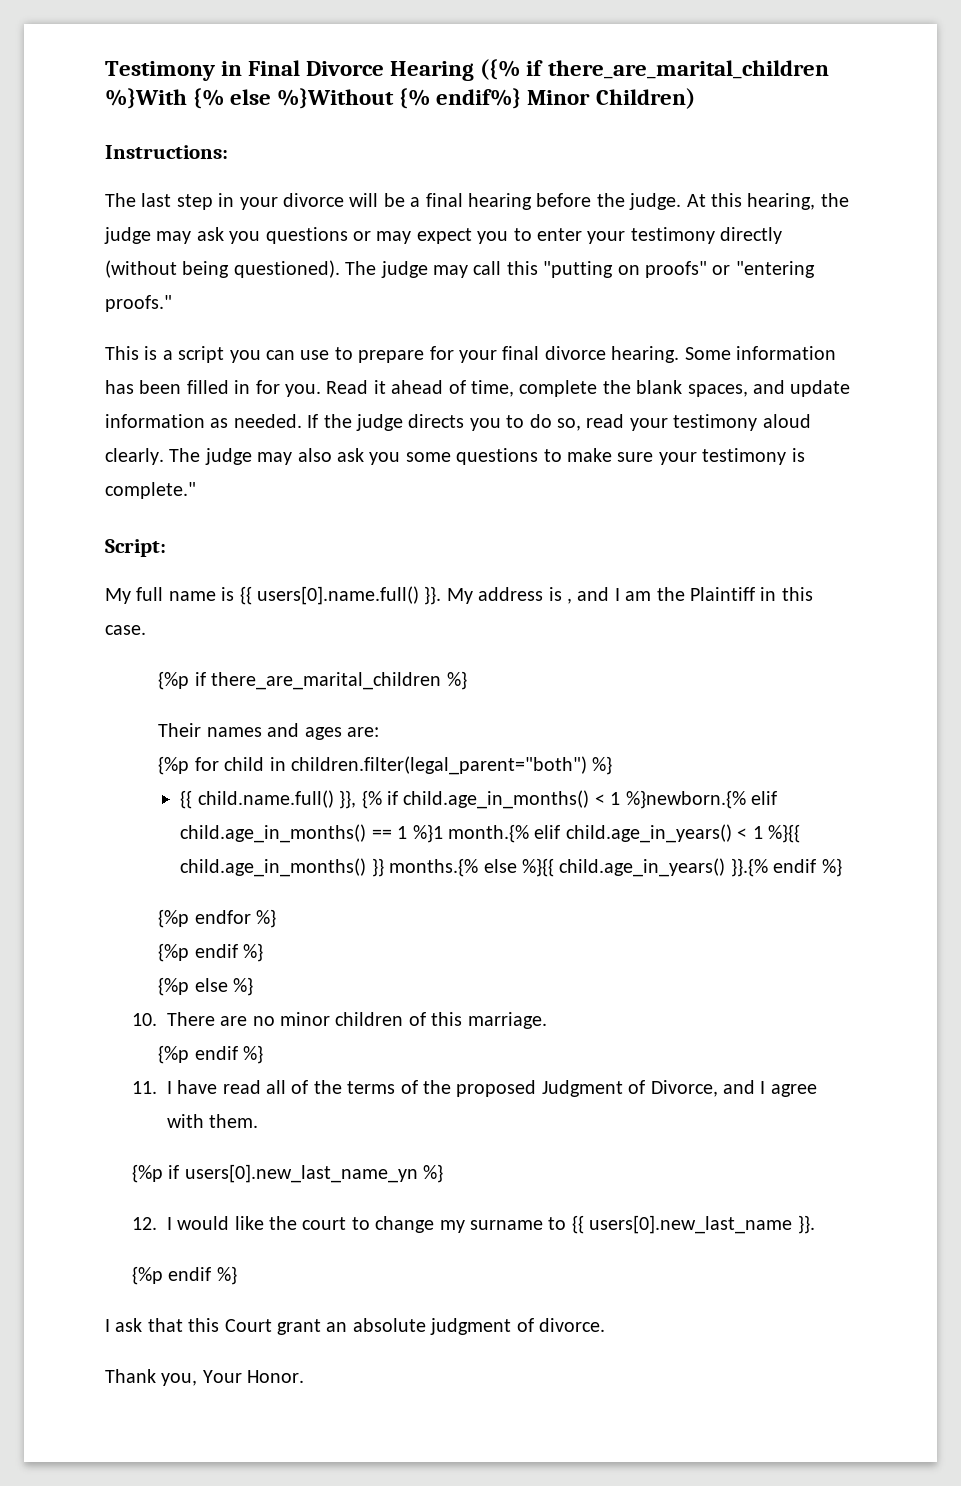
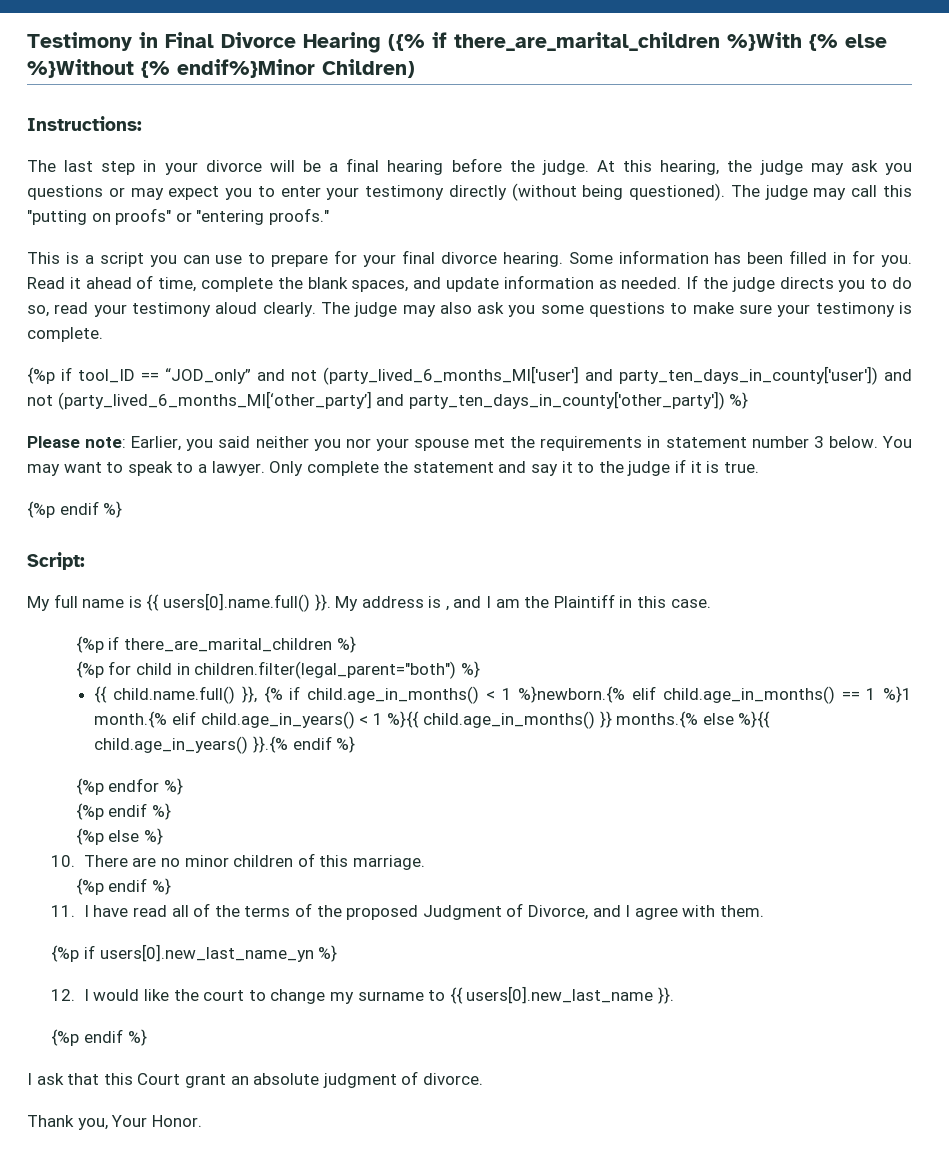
- Testimony in Final Divorce Hearing ({% if there_are_marital_children %}With {% else %}Without {% endif%} Minor Children)
+ Testimony in Final Divorce Hearing ({% if there_are_marital_children %}With {% else %}Without {% endif%}Minor Children)
- The judge may also ask you some questions to make sure your testimony is complete."
+ The judge may also ask you some questions to make sure your testimony is complete.
+ {%p if tool_ID == “JOD_only” and not (party_lived_6_months_MI['user'] and party_ten_days_in_county['user']) and not (party_lived_6_months_MI[‘other_party’] and party_ten_days_in_county['other_party']) %}
+ Please note: Earlier, you said neither you nor your spouse met the requirements in statement number 3 below. You may want to speak to a lawyer. Only complete the statement and say it to the judge if it is true.
+ {%p endif %}
- Their names and ages are:

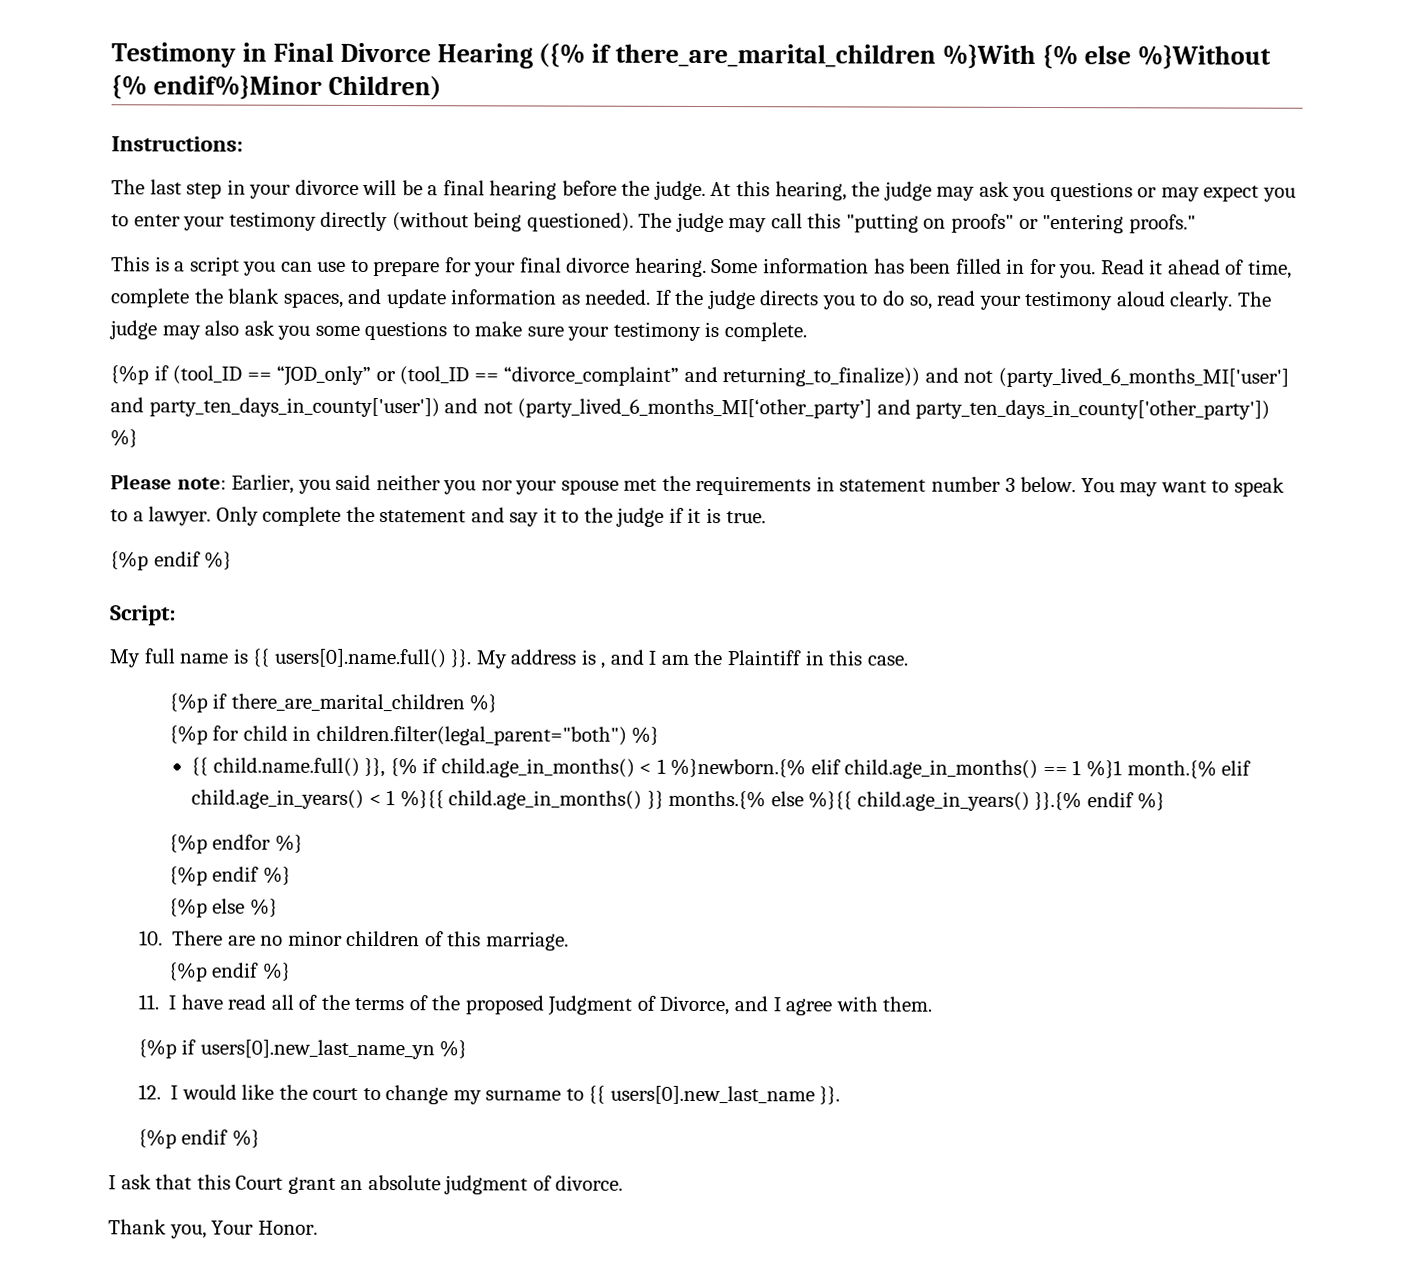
- {%p if tool_ID == “JOD_only” and not (party_lived_6_months_MI['user'] and party_ten_days_in_county['user']) and not (party_lived_6_months_MI[‘other_party’] and party_ten_days_in_county['other_party']) %}
+ {%p if (tool_ID == “JOD_only” or (tool_ID == “divorce_complaint” and returning_to_finalize)) and not (party_lived_6_months_MI['user'] and party_ten_days_in_county['user']) and not (party_lived_6_months_MI[‘other_party’] and party_ten_days_in_county['other_party']) %}

